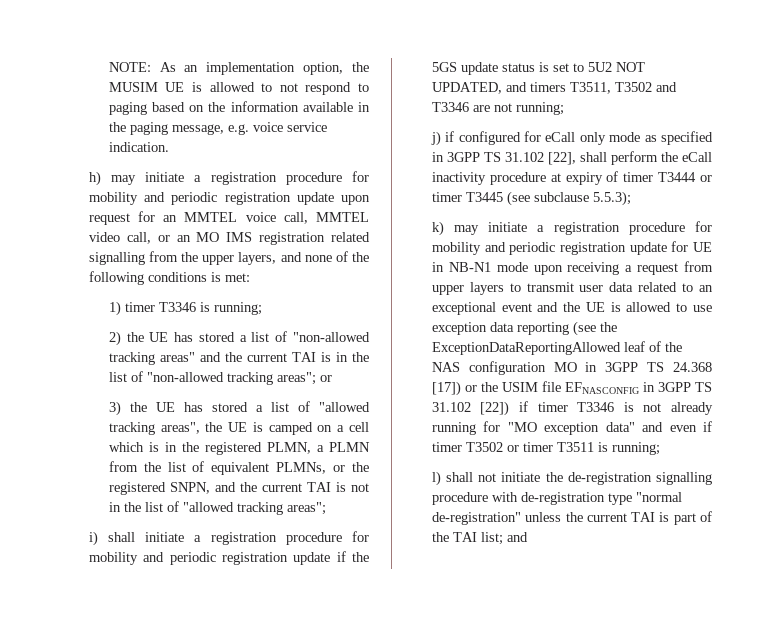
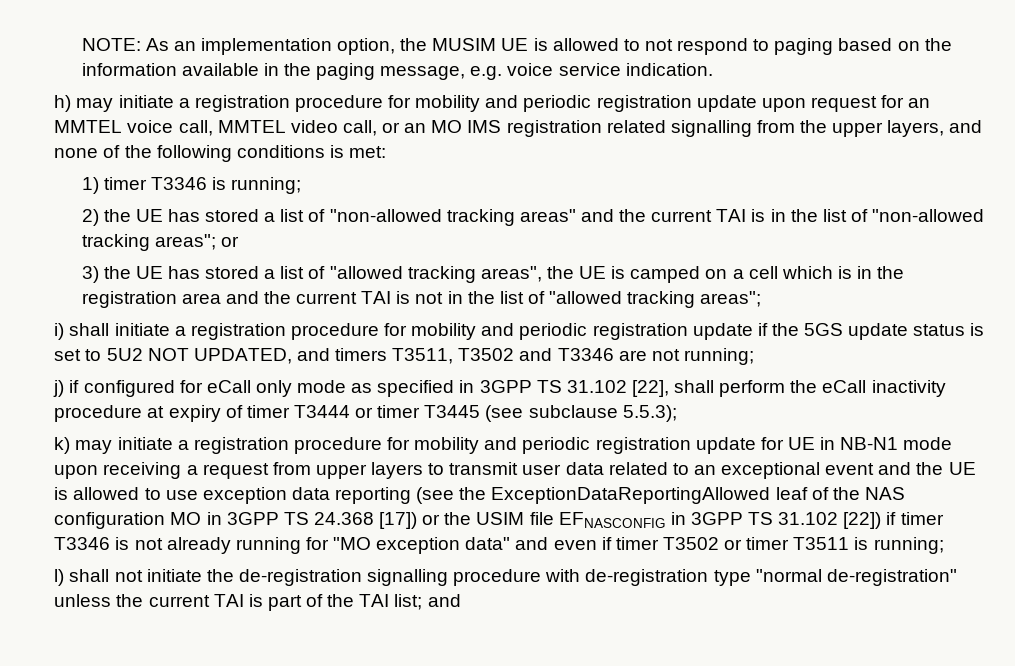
- 3) the UE has stored a list of "allowed tracking areas", the UE is camped on a cell which is in the registered PLMN, a PLMN from the list of equivalent PLMNs, or the registered SNPN, and the current TAI is not in the list of "allowed tracking areas";
+ 3) the UE has stored a list of "allowed tracking areas", the UE is camped on a cell which is in the registration area and the current TAI is not in the list of "allowed tracking areas";

